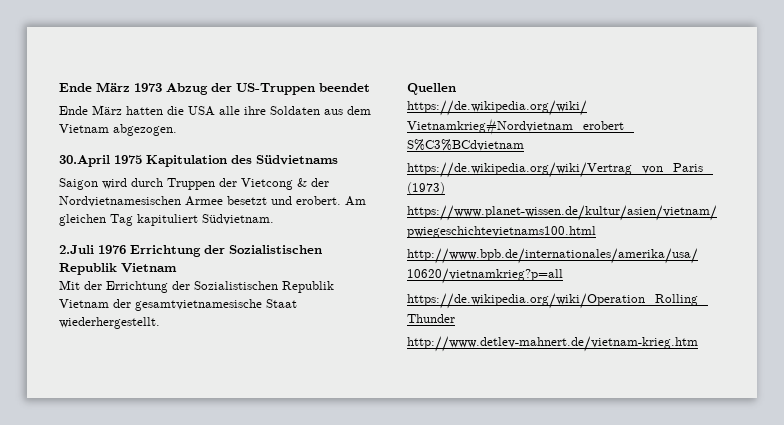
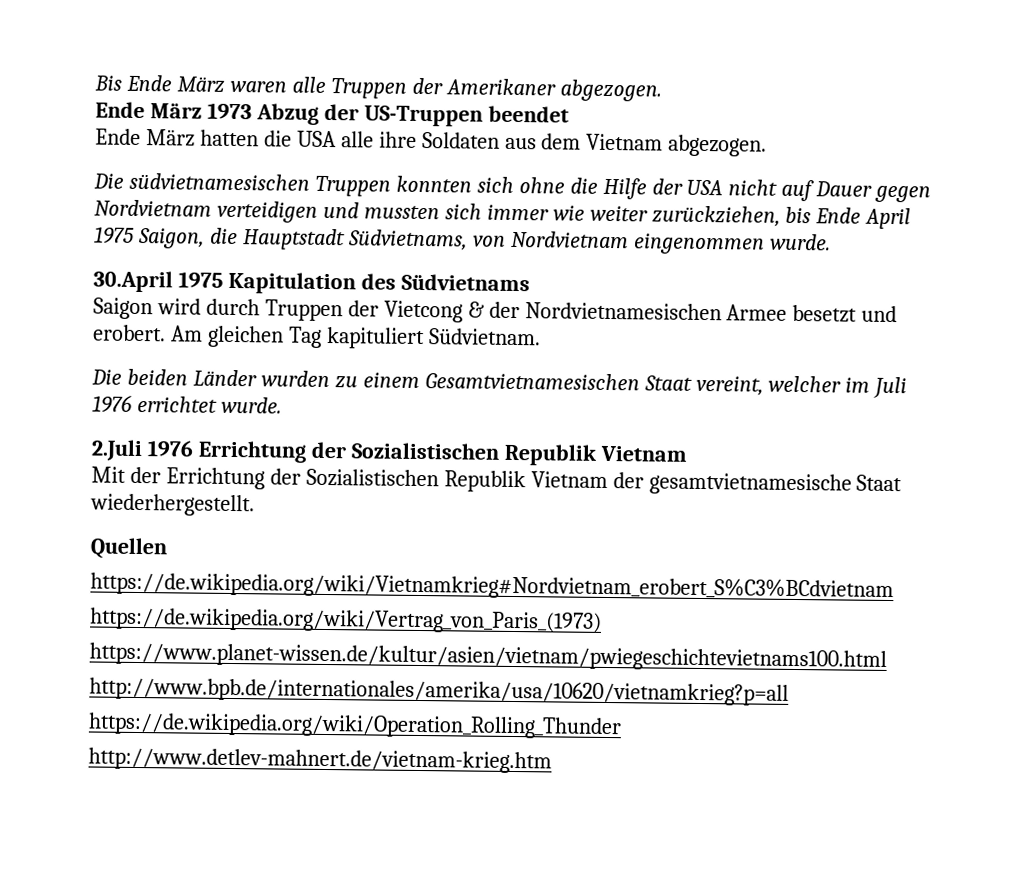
+ Bis Ende März waren alle Truppen der Amerikaner abgezogen.
+ Die südvietnamesischen Truppen konnten sich ohne die Hilfe der USA nicht auf Dauer gegen Nordvietnam verteidigen und mussten sich immer wie weiter zurückziehen, bis Ende April 1975 Saigon, die Hauptstadt Südvietnams, von Nordvietnam eingenommen wurde.
+ Die beiden Länder wurden zu einem Gesamtvietnamesischen Staat vereint, welcher im Juli 1976 errichtet wurde.

